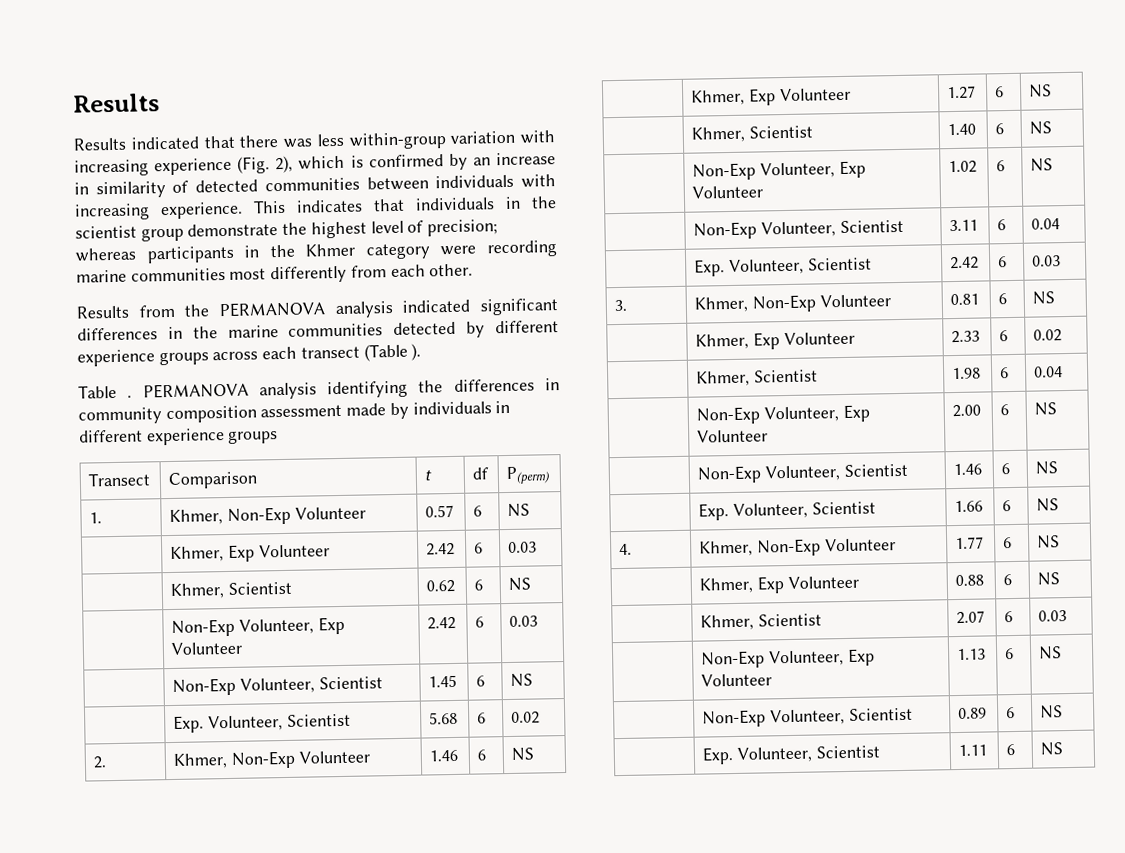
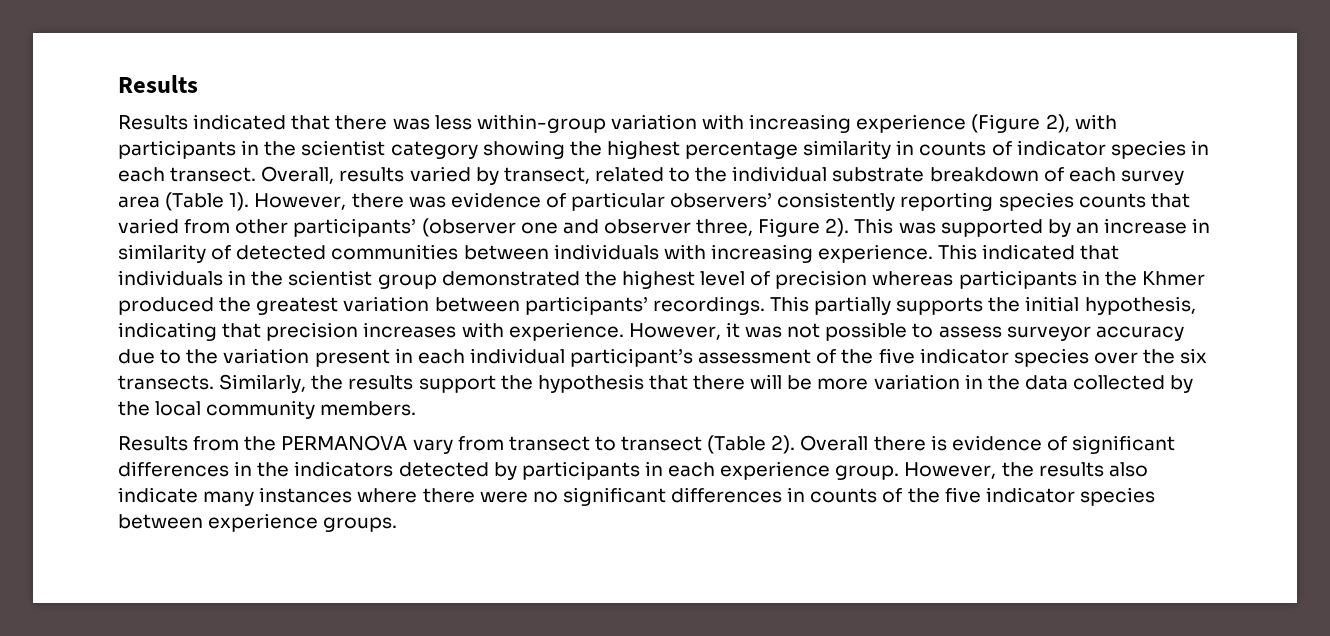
- Results indicated that there was less within-group variation with increasing experience (Fig. 2), which is confirmed by an increase in similarity of detected communities between individuals with increasing experience.
+ Results indicated that there was less within-group variation with increasing experience (Figure 2), with participants in the scientist category showing the highest percentage similarity in counts of indicator species in each transect. Overall, results varied by transect, related to the individual substrate breakdown of each survey area (Table 1). However, there was evidence of particular observers’ consistently reporting species counts that varied from other participants’ (observer one and observer three, Figure 2). This was supported by an increase in similarity of detected communities between individuals with increasing experience.
- This indicates that individuals in the scientist group demonstrate the highest level of precision; whereas participants in the Khmer category were recording marine communities most differently from each other.
- Results from the PERMANOVA analysis indicated significant differences in the marine communities detected by different experience groups across each transect (Table ).
- Table . PERMANOVA analysis identifying the differences in community composition assessment made by individuals in different experience groups
- Transect | Comparison | t | df | P(perm)
- 1. | Khmer, Non-Exp Volunteer | 0.57 | 6 | NS
- | Khmer, Exp Volunteer | 2.42 | 6 | 0.03
- | Khmer, Scientist | 0.62 | 6 | NS
- | Non-Exp Volunteer, Exp Volunteer | 2.42 | 6 | 0.03
- | Non-Exp Volunteer, Scientist | 1.45 | 6 | NS
- | Exp. Volunteer, Scientist | 5.68 | 6 | 0.02
- 2. | Khmer, Non-Exp Volunteer | 1.46 | 6 | NS
- | Khmer, Exp Volunteer | 1.27 | 6 | NS
- | Khmer, Scientist | 1.40 | 6 | NS
- | Non-Exp Volunteer, Exp Volunteer | 1.02 | 6 | NS
- | Non-Exp Volunteer, Scientist | 3.11 | 6 | 0.04
- | Exp. Volunteer, Scientist | 2.42 | 6 | 0.03
- 3. | Khmer, Non-Exp Volunteer | 0.81 | 6 | NS
- | Khmer, Exp Volunteer | 2.33 | 6 | 0.02
- | Khmer, Scientist | 1.98 | 6 | 0.04
- | Non-Exp Volunteer, Exp Volunteer | 2.00 | 6 | NS
- | Non-Exp Volunteer, Scientist | 1.46 | 6 | NS
- | Exp. Volunteer, Scientist | 1.66 | 6 | NS
- 4. | Khmer, Non-Exp Volunteer | 1.77 | 6 | NS
- | Khmer, Exp Volunteer | 0.88 | 6 | NS
- | Khmer, Scientist | 2.07 | 6 | 0.03
- | Non-Exp Volunteer, Exp Volunteer | 1.13 | 6 | NS
- | Non-Exp Volunteer, Scientist | 0.89 | 6 | NS
- | Exp. Volunteer, Scientist | 1.11 | 6 | NS
+ This indicated that individuals in the scientist group demonstrated the highest level of precision whereas participants in the Khmer produced the greatest variation between participants’ recordings. This partially supports the initial hypothesis, indicating that precision increases with experience. However, it was not possible to assess surveyor accuracy due to the variation present in each individual participant’s assessment of the five indicator species over the six transects. Similarly, the results support the hypothesis that there will be more variation in the data collected by the local community members.
+ Results from the PERMANOVA vary from transect to transect (Table 2). Overall there is evidence of significant differences in the indicators detected by participants in each experience group. However, the results also indicate many instances where there were no significant differences in counts of the five indicator species between experience groups.

